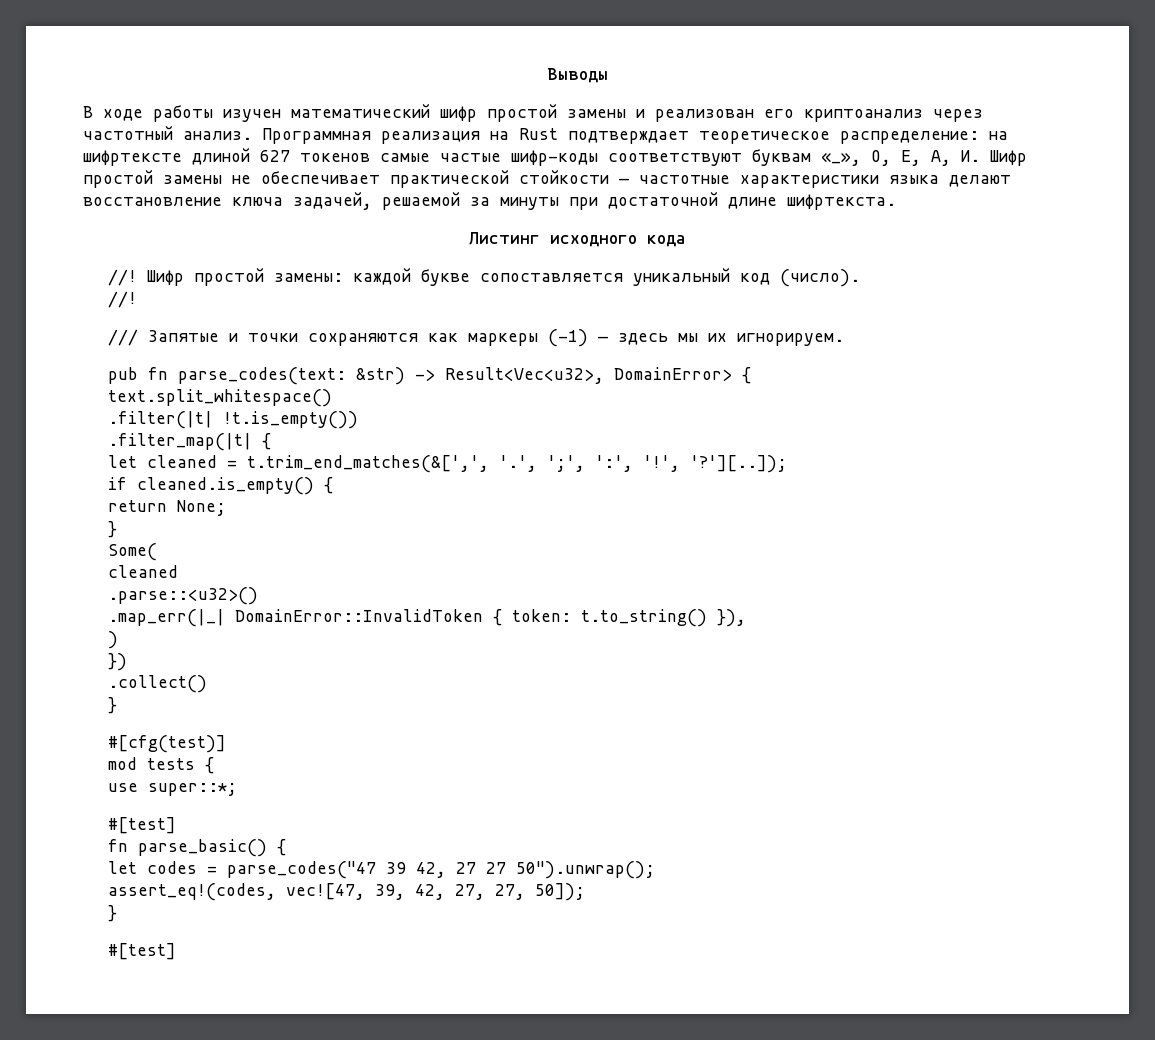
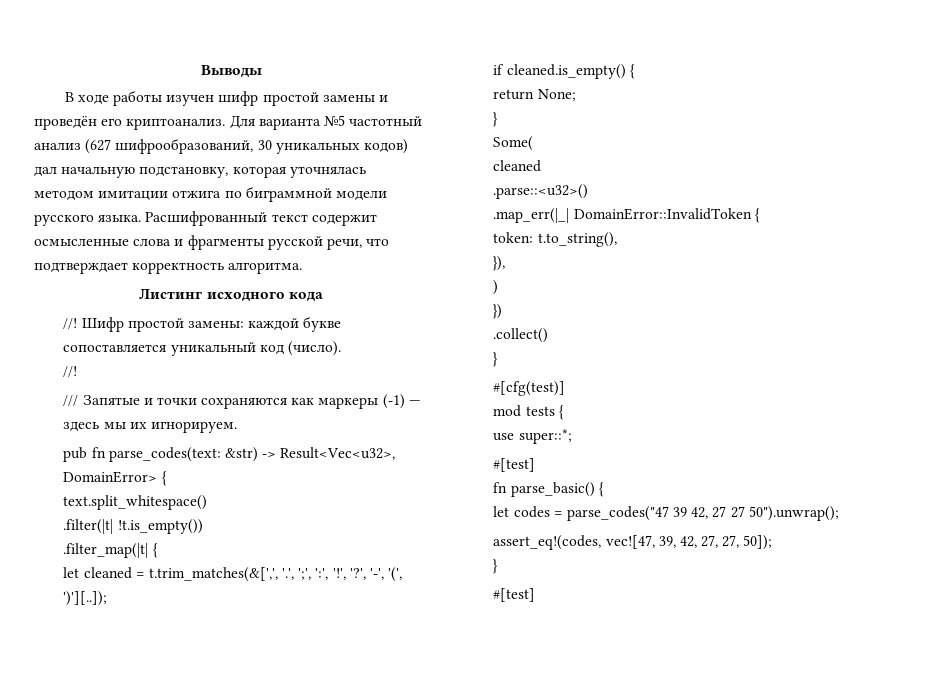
- В ходе работы изучен математический шифр простой замены и реализован его криптоанализ через частотный анализ. Программная реализация на Rust подтверждает теоретическое распределение: на шифртексте длиной 627 токенов самые частые шифр-коды соответствуют буквам «_», О, Е, А, И. Шифр простой замены не обеспечивает практической стойкости — частотные характеристики языка делают восстановление ключа задачей, решаемой за минуты при достаточной длине шифртекста.
+ В ходе работы изучен шифр простой замены и проведён его криптоанализ. Для варианта №5 частотный анализ (627 шифрообразований, 30 уникальных кодов) дал начальную подстановку, которая уточнялась методом имитации отжига по биграммной модели русского языка. Расшифрованный текст содержит осмысленные слова и фрагменты русской речи, что подтверждает корректность алгоритма.
- let cleaned = t.trim_end_matches(&[',', '.', ';', ':', '!', '?'][..]);
+ let cleaned = t.trim_matches(&[',', '.', ';', ':', '!', '?', '-', '(', ')'][..]);
- .map_err(|_| DomainError::InvalidToken { token: t.to_string() }),
+ .map_err(|_| DomainError::InvalidToken {
+ token: t.to_string(),
+ }),

